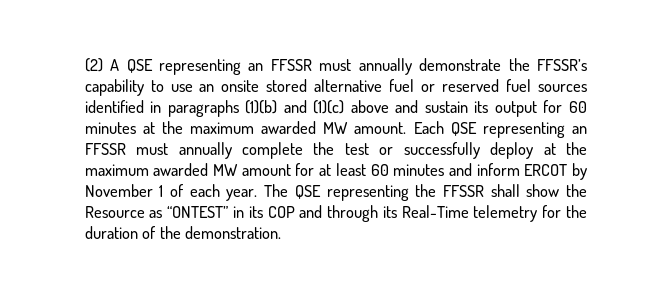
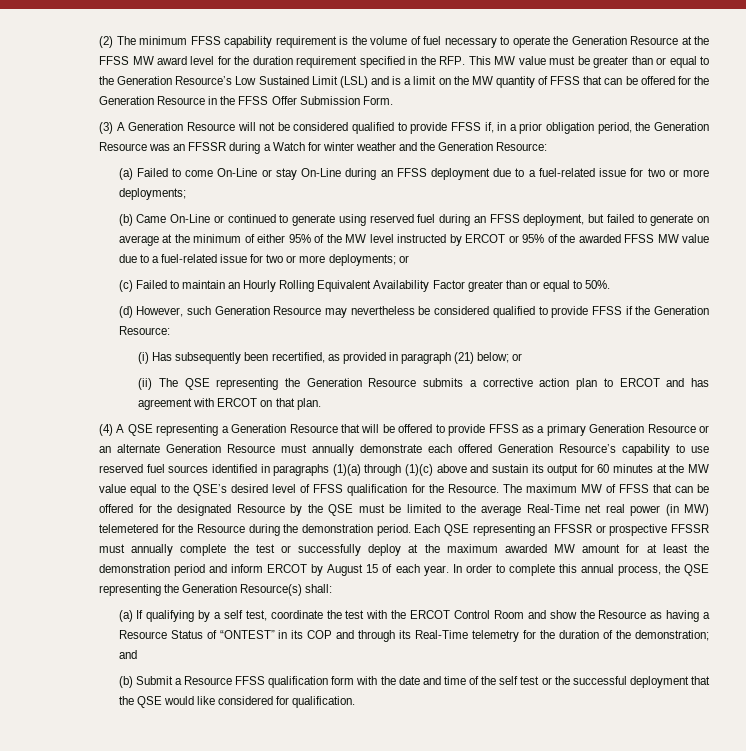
- (2) A QSE representing an FFSSR must annually demonstrate the FFSSR’s capability to use an onsite stored alternative fuel or reserved fuel sources identified in paragraphs (1)(b) and (1)(c) above and sustain its output for 60 minutes at the maximum awarded MW amount.
+ (2) The minimum FFSS capability requirement is the volume of fuel necessary to operate the Generation Resource at the FFSS MW award level for the duration requirement specified in the RFP. This MW value must be greater than or equal to the Generation Resource’s Low Sustained Limit (LSL) and is a limit on the MW quantity of FFSS that can be offered for the Generation Resource in the FFSS Offer Submission Form.
+ (3) A Generation Resource will not be considered qualified to provide FFSS if, in a prior obligation period, the Generation Resource was an FFSSR during a Watch for winter weather and the Generation Resource:
+ (a) Failed to come On-Line or stay On-Line during an FFSS deployment due to a fuel-related issue for two or more deployments;
+ (b) Came On-Line or continued to generate using reserved fuel during an FFSS deployment, but failed to generate on average at the minimum of either 95% of the MW level instructed by ERCOT or 95% of the awarded FFSS MW value due to a fuel-related issue for two or more deployments; or
+ (c) Failed to maintain an Hourly Rolling Equivalent Availability Factor greater than or equal to 50%.
+ (d) However, such Generation Resource may nevertheless be considered qualified to provide FFSS if the Generation Resource:
+ (i) Has subsequently been recertified, as provided in paragraph (21) below; or
+ (ii) The QSE representing the Generation Resource submits a corrective action plan to ERCOT and has agreement with ERCOT on that plan.
+ (4) A QSE representing a Generation Resource that will be offered to provide FFSS as a primary Generation Resource or an alternate Generation Resource must annually demonstrate each offered Generation Resource’s capability to use reserved fuel sources identified in paragraphs (1)(a) through (1)(c) above and sustain its output for 60 minutes at the MW value equal to the QSE’s desired level of FFSS qualification for the Resource. The maximum MW of FFSS that can be offered for the designated Resource by the QSE must be limited to the average Real-Time net real power (in MW) telemetered for the Resource during the demonstration period.
- Each QSE representing an FFSSR must annually complete the test or successfully deploy at the maximum awarded MW amount for at least 60 minutes and inform ERCOT by November 1 of each year.
+ Each QSE representing an FFSSR or prospective FFSSR must annually complete the test or successfully deploy at the maximum awarded MW amount for at least the demonstration period and inform ERCOT by August 15 of each year.
- The QSE representing the FFSSR shall show the Resource as “ONTEST” in its COP and through its Real-Time telemetry for the duration of the demonstration.
+ In order to complete this annual process, the QSE representing the Generation Resource(s) shall:
+ (a) If qualifying by a self test, coordinate the test with the ERCOT Control Room and show the Resource as having a Resource Status of “ONTEST” in its COP and through its Real-Time telemetry for the duration of the demonstration; and
+ (b) Submit a Resource FFSS qualification form with the date and time of the self test or the successful deployment that the QSE would like considered for qualification.

